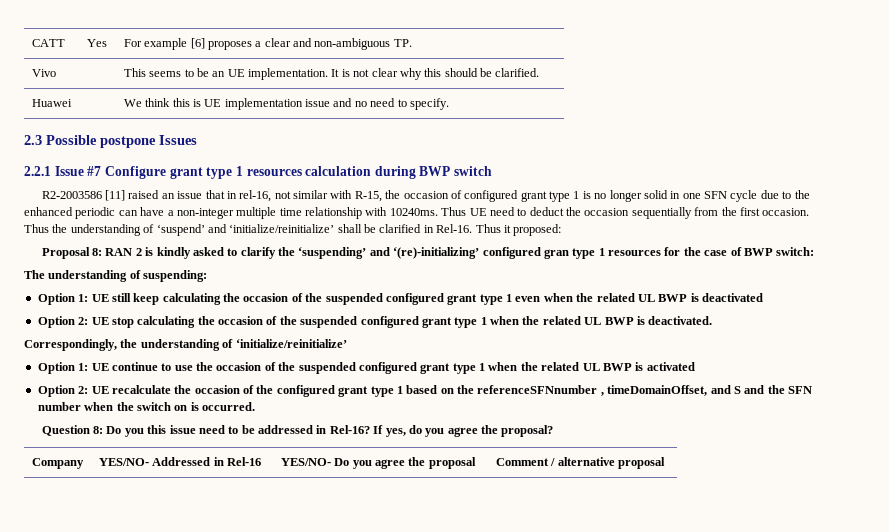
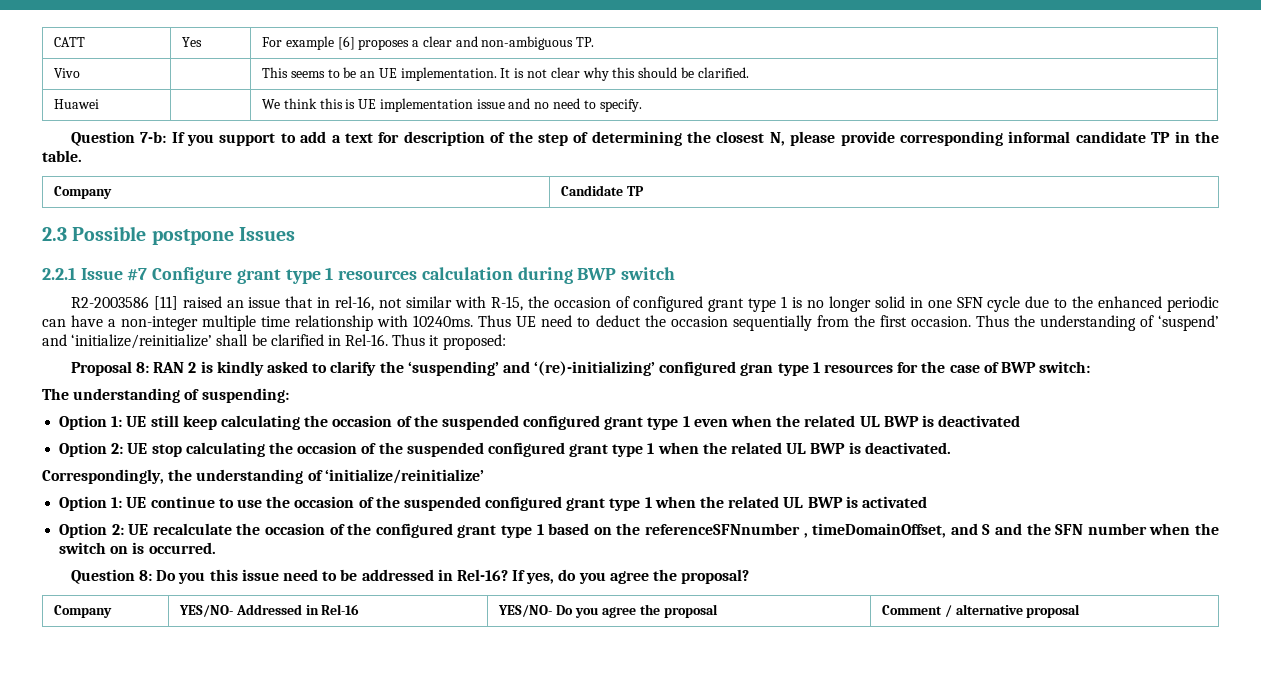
+ Question 7-b: If you support to add a text for description of the step of determining the closest N, please provide corresponding informal candidate TP in the table.
+ Company | Candidate TP

